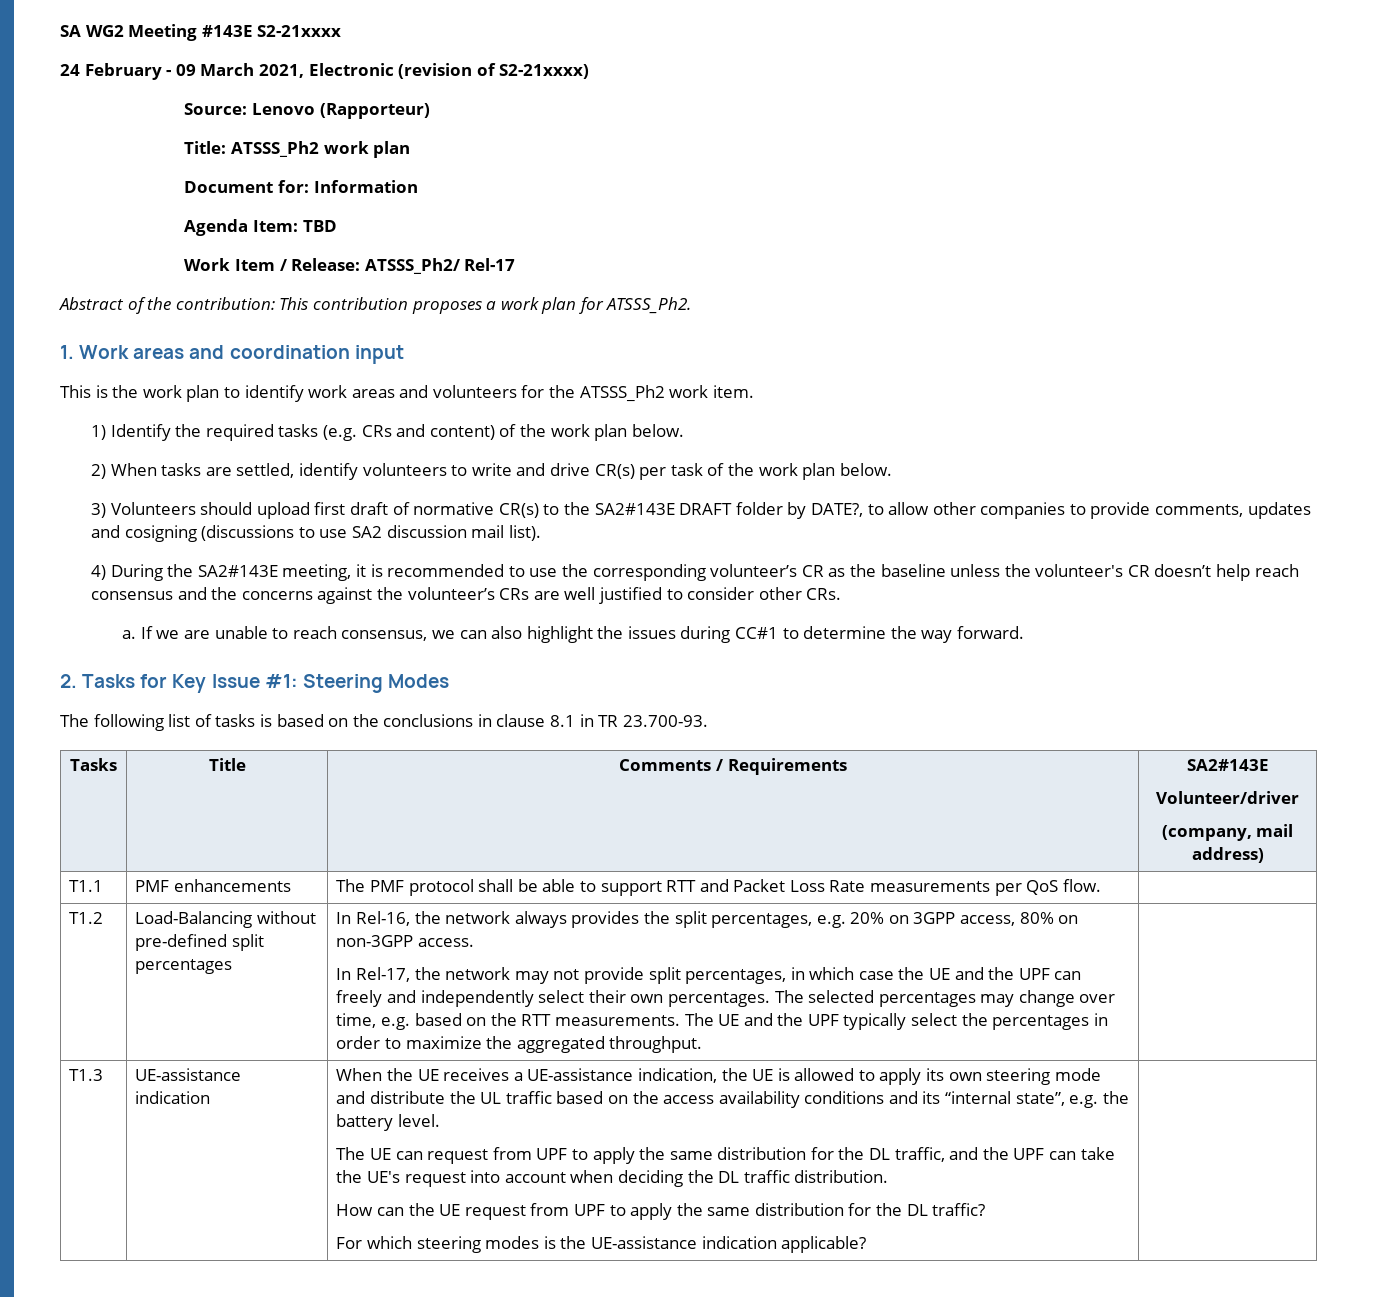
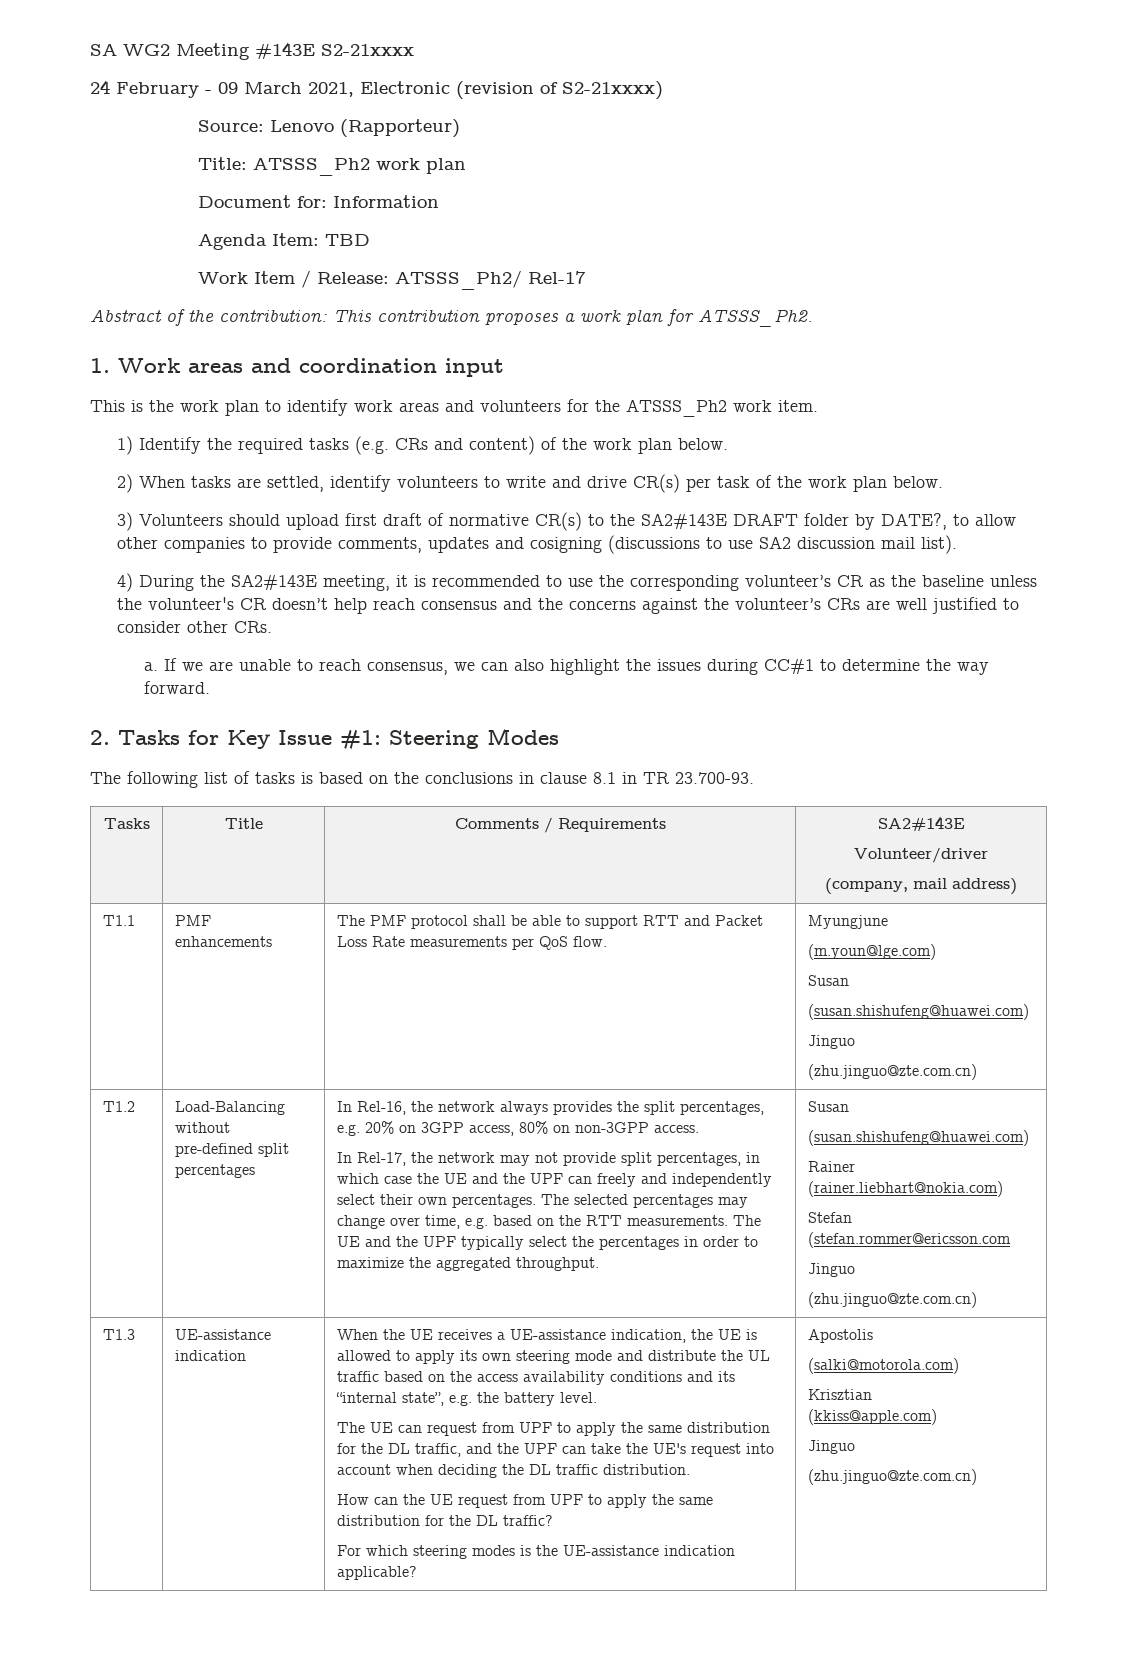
- T1.1 | PMF enhancements | The PMF protocol shall be able to support RTT and Packet Loss Rate measurements per QoS flow. |
+ T1.1 | PMF enhancements | The PMF protocol shall be able to support RTT and Packet Loss Rate measurements per QoS flow. | Myungjune
+ (m.youn@lge.com)
+ Susan
+ (susan.shishufeng@huawei.com)
+ Jinguo
+ (zhu.jinguo@zte.com.cn)
- The UE and the UPF typically select the percentages in order to maximize the aggregated throughput.
+ The UE and the UPF typically select the percentages in order to maximize the aggregated throughput. | Susan
+ (susan.shishufeng@huawei.com)
+ Rainer (rainer.liebhart@nokia.com)
+ Stefan (stefan.rommer@ericsson.com
+ Jinguo
+ (zhu.jinguo@zte.com.cn)
+ Apostolis
+ (salki@motorola.com)
+ Krisztian
+ (kkiss@apple.com)
+ Jinguo
+ (zhu.jinguo@zte.com.cn)

